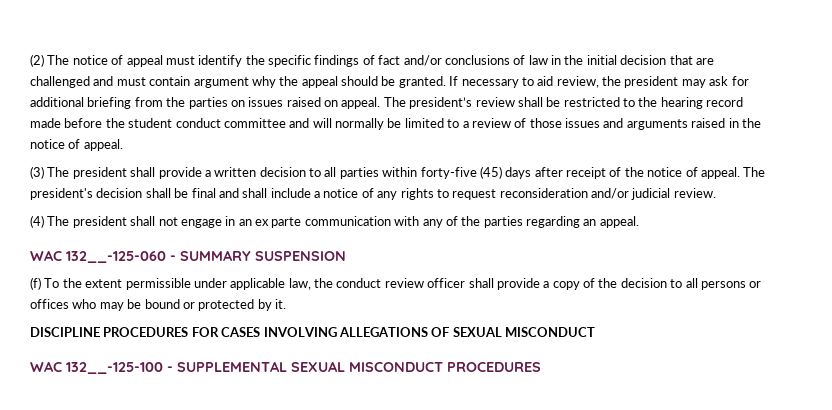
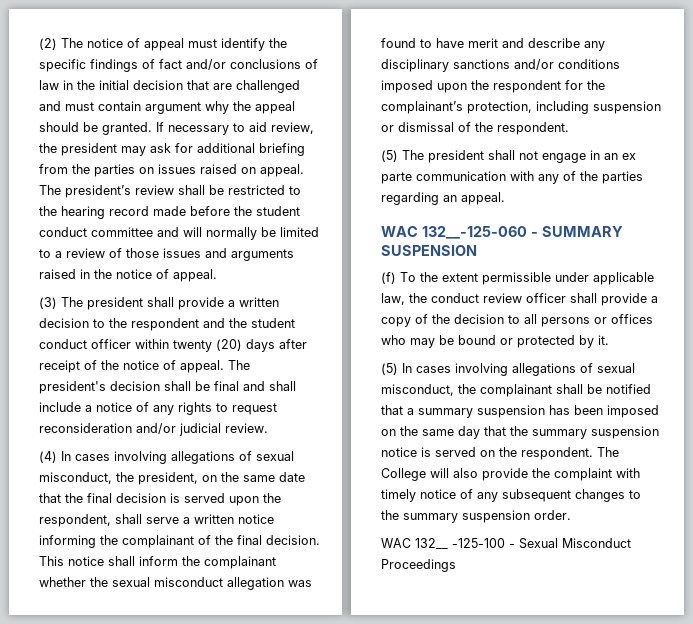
- (3) The president shall provide a written decision to all parties within forty-five (45) days after receipt of the notice of appeal.
+ (3) The president shall provide a written decision to the respondent and the student conduct officer within twenty (20) days after receipt of the notice of appeal.
- (4) The president shall not engage in an ex parte communication with any of the parties regarding an appeal.
+ (4) In cases involving allegations of sexual misconduct, the president, on the same date that the final decision is served upon the respondent, shall serve a written notice informing the complainant of the final decision. This notice shall inform the complainant whether the sexual misconduct allegation was found to have merit and describe any disciplinary sanctions and/or conditions imposed upon the respondent for the complainant’s protection, including suspension or dismissal of the respondent.
+ (5) The president shall not engage in an ex parte communication with any of the parties regarding an appeal.
- DISCIPLINE PROCEDURES FOR CASES INVOLVING ALLEGATIONS OF SEXUAL MISCONDUCT
- WAC 132__-125-100 - SUPPLEMENTAL SEXUAL MISCONDUCT PROCEDURES
+ (5) In cases involving allegations of sexual misconduct, the complainant shall be notified that a summary suspension has been imposed on the same day that the summary suspension notice is served on the respondent. The College will also provide the complaint with timely notice of any subsequent changes to the summary suspension order.
+ WAC 132__ -125-100 - Sexual Misconduct Proceedings

